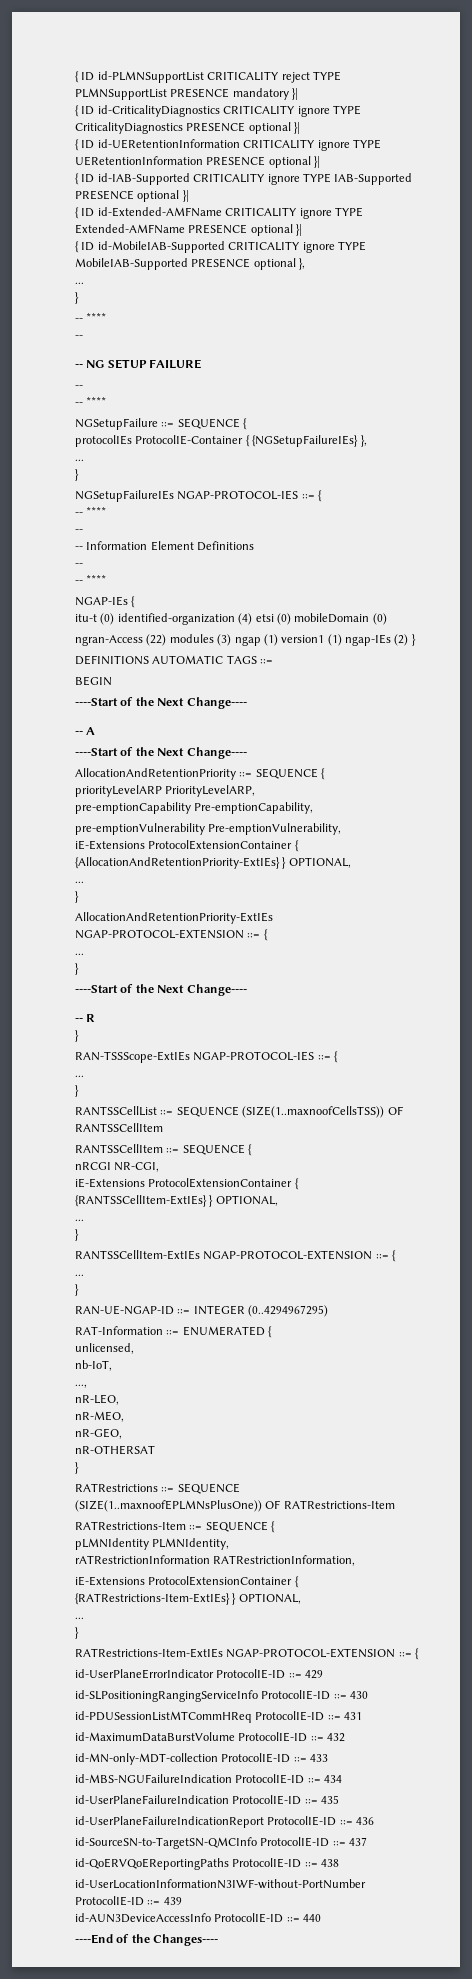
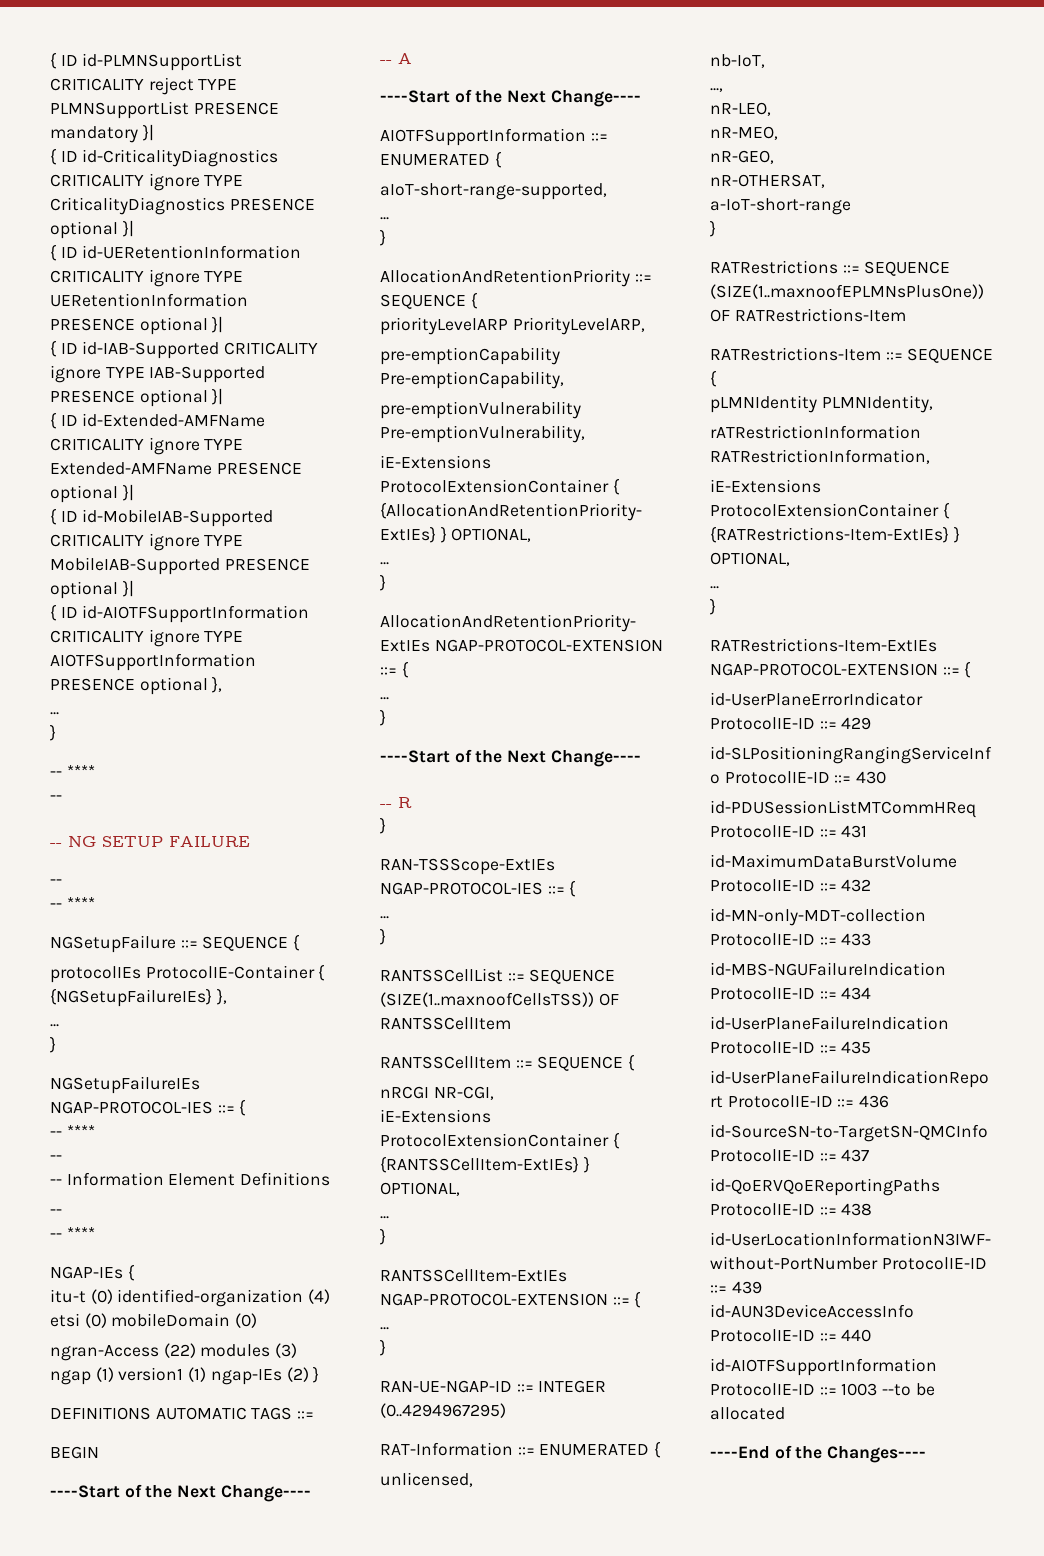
- { ID id-MobileIAB-Supported CRITICALITY ignore TYPE MobileIAB-Supported PRESENCE optional },
+ { ID id-MobileIAB-Supported CRITICALITY ignore TYPE MobileIAB-Supported PRESENCE optional }|
+ { ID id-AIOTFSupportInformation CRITICALITY ignore TYPE AIOTFSupportInformation PRESENCE optional },
+ AIOTFSupportInformation ::= ENUMERATED {
+ aIoT-short-range-supported,
+ ...
+ }
- nR-OTHERSAT
+ nR-OTHERSAT,
+ a-IoT-short-range
+ id-AIOTFSupportInformation ProtocolIE-ID ::= 1003 --to be allocated

